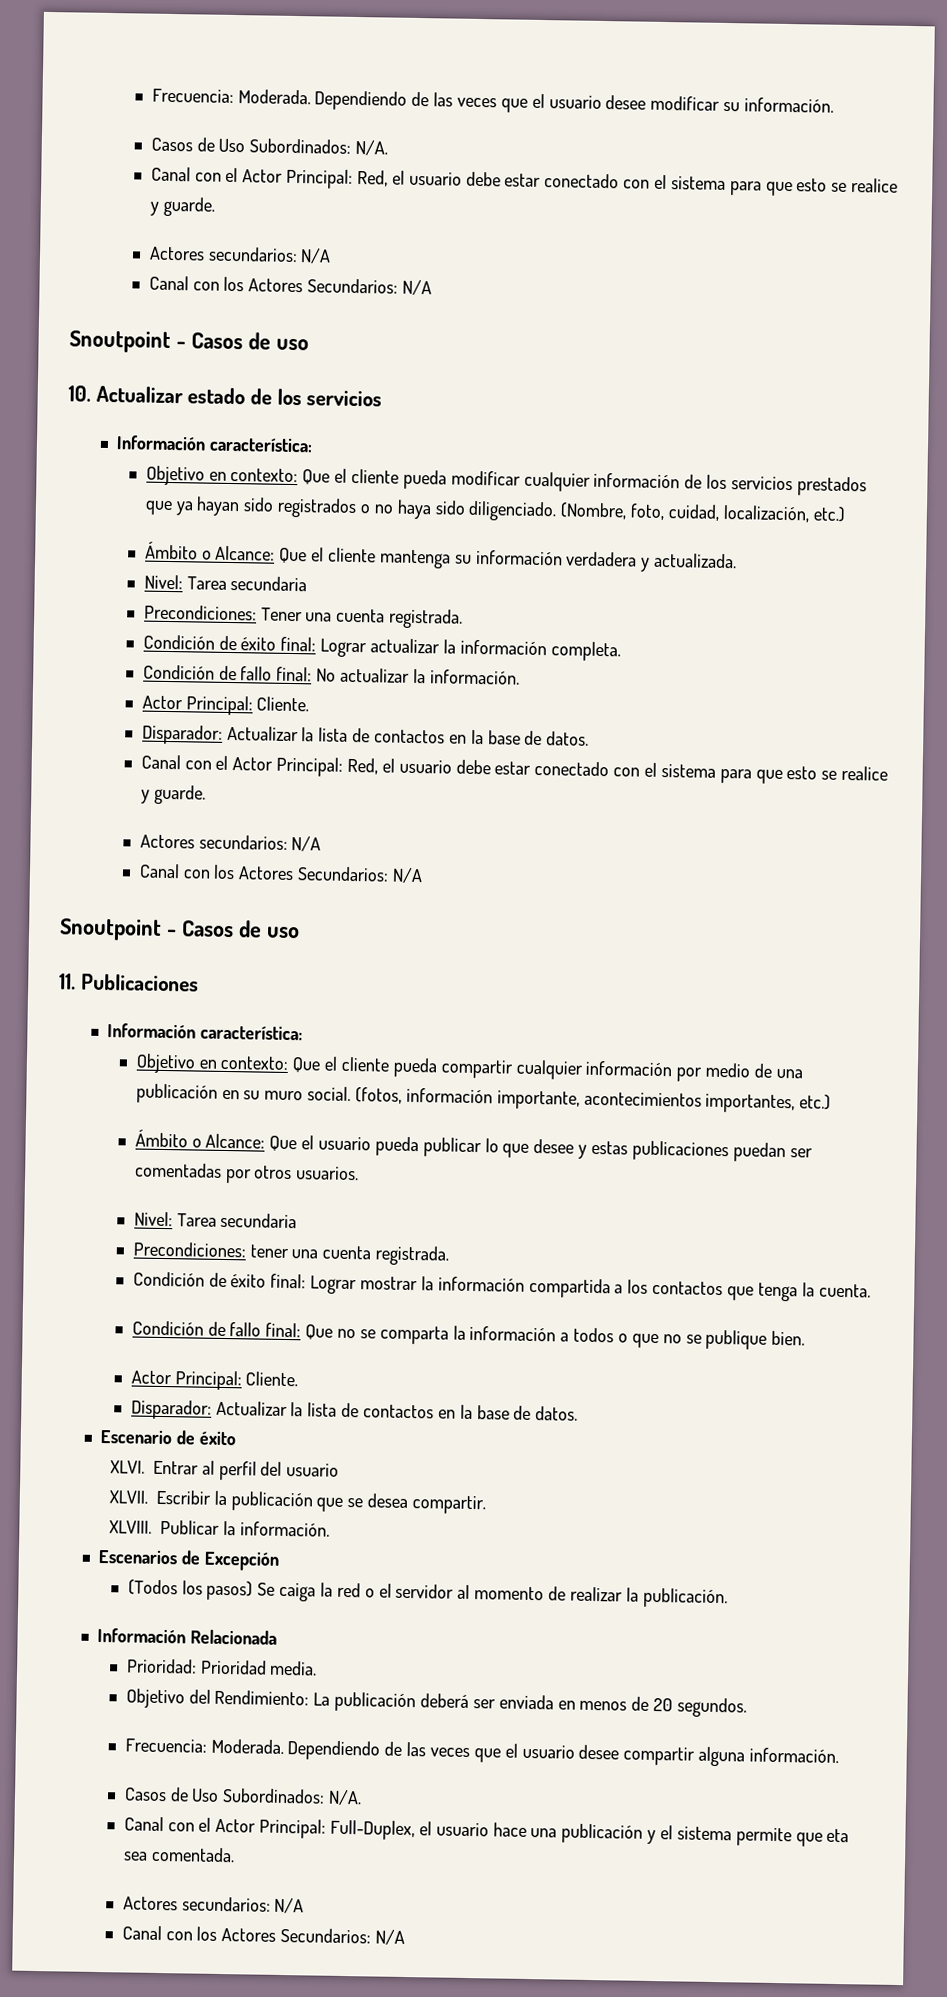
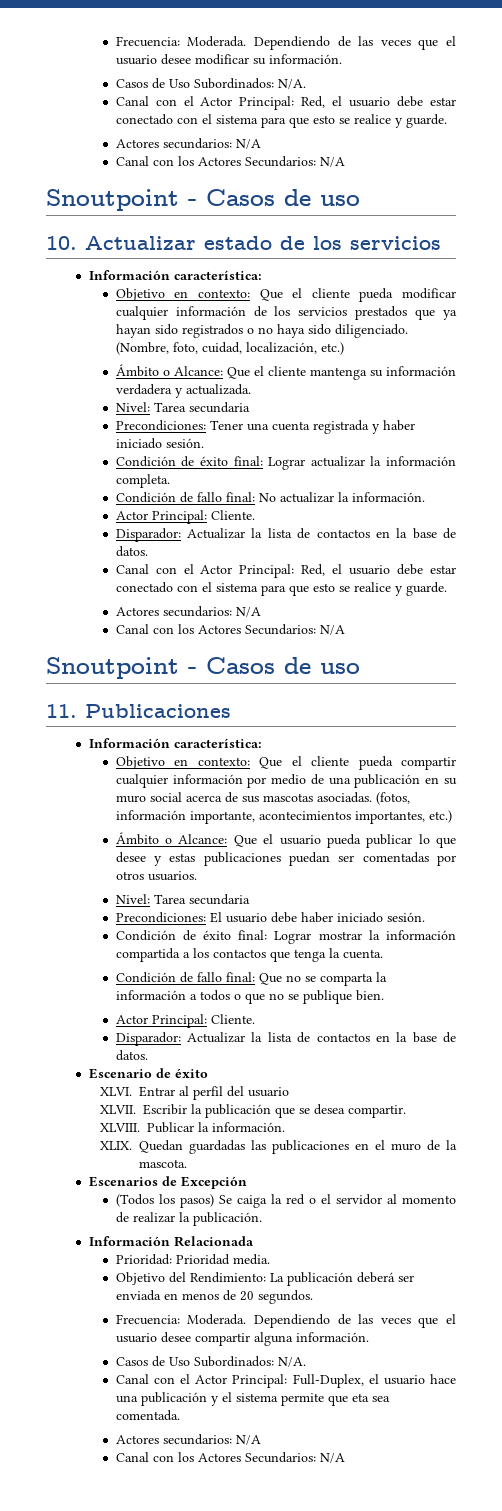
- Precondiciones: Tener una cuenta registrada.
+ Precondiciones: Tener una cuenta registrada y haber iniciado sesión.
- Objetivo en contexto: Que el cliente pueda compartir cualquier información por medio de una publicación en su muro social.
+ Objetivo en contexto: Que el cliente pueda compartir cualquier información por medio de una publicación en su muro social acerca de sus mascotas asociadas.
- Precondiciones: tener una cuenta registrada.
+ Precondiciones: El usuario debe haber iniciado sesión.
+ XLIX. Quedan guardadas las publicaciones en el muro de la mascota.

